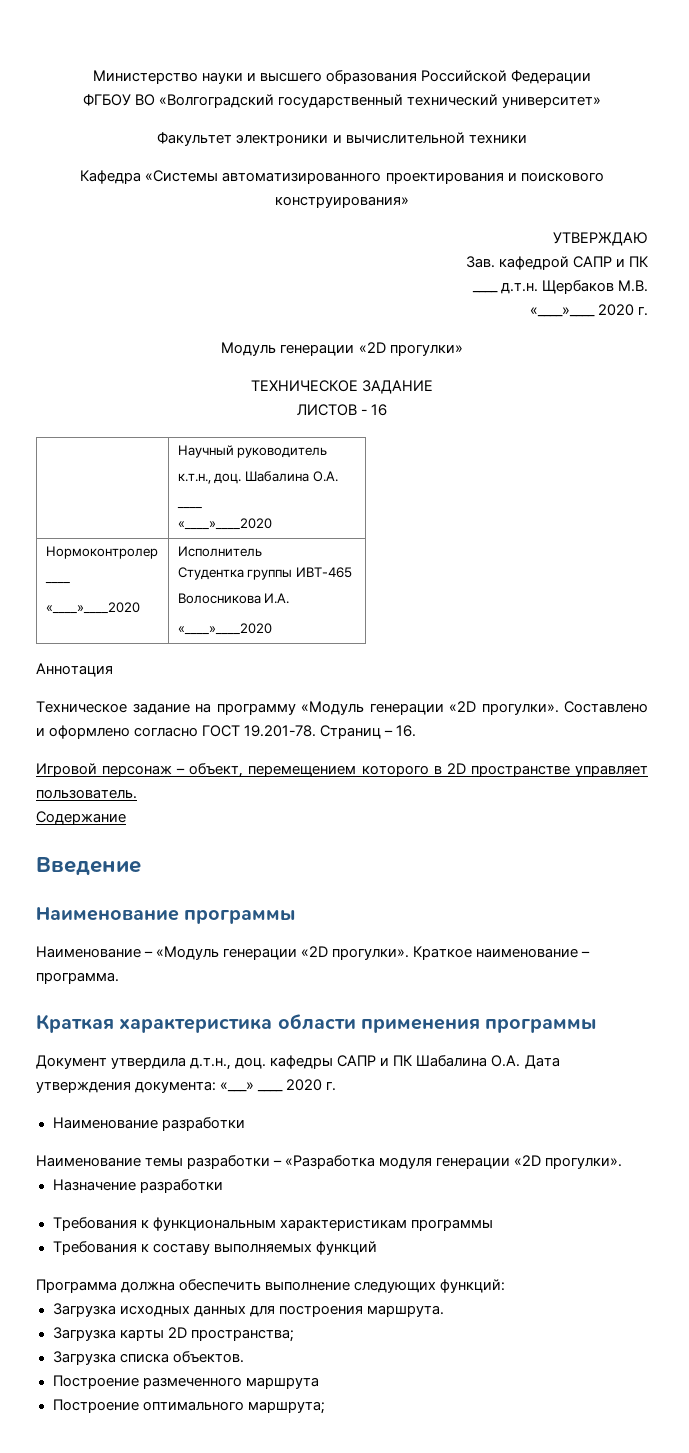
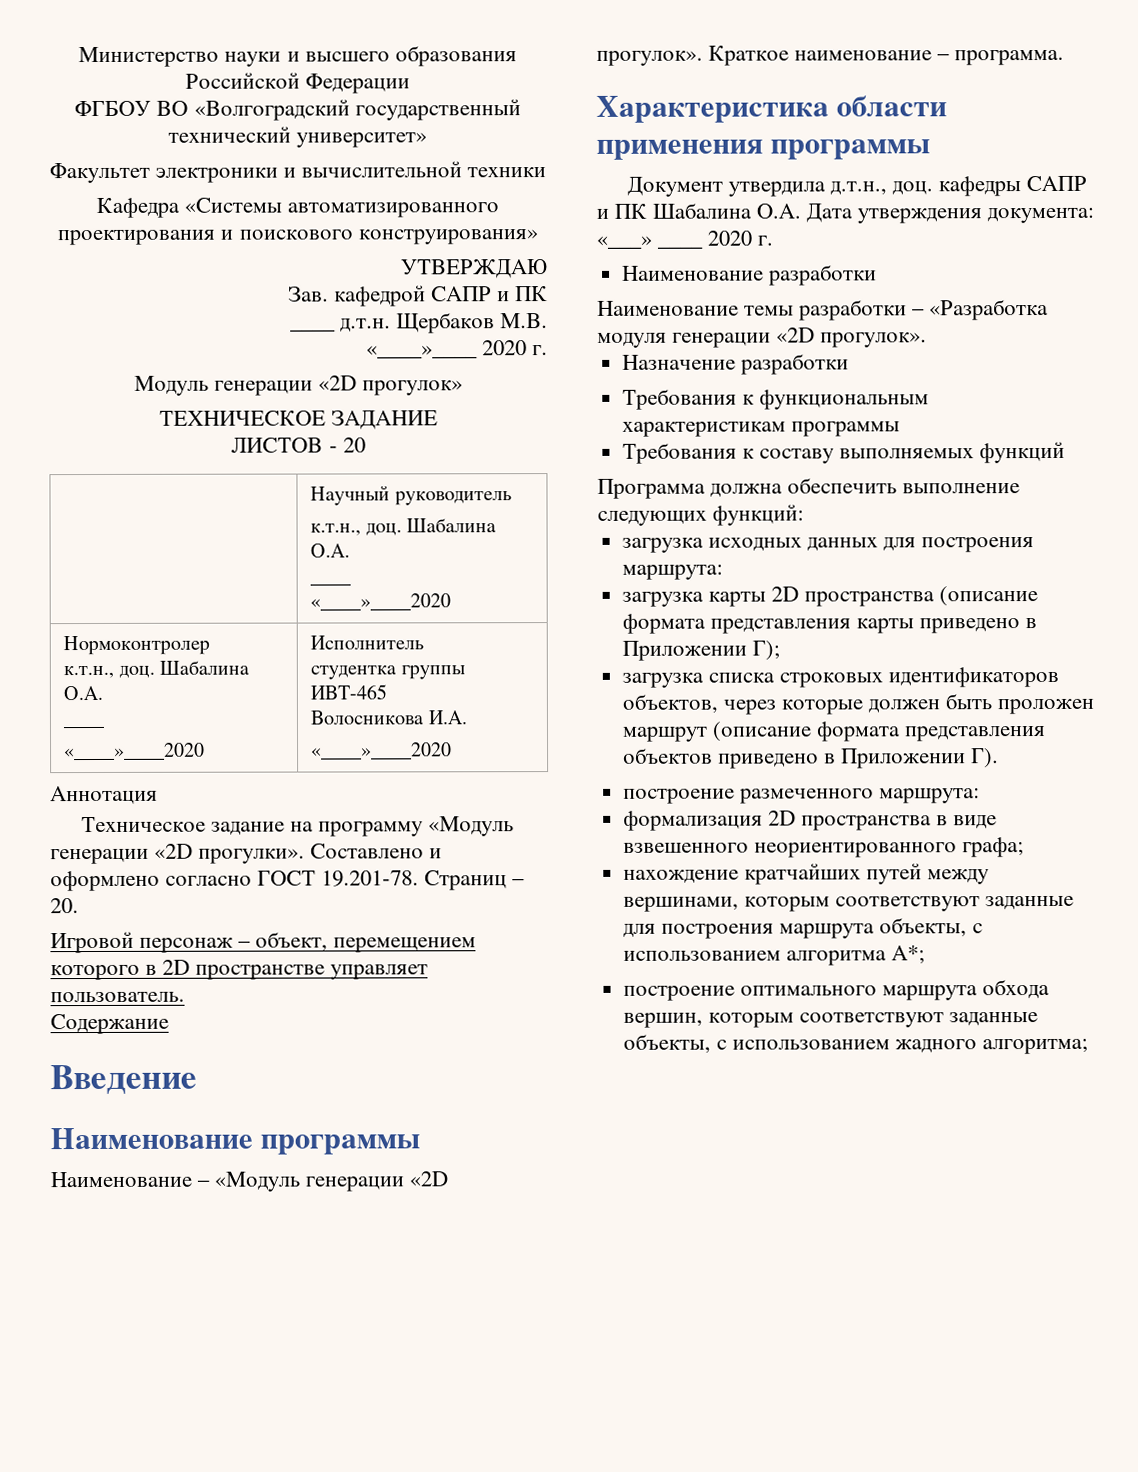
- Модуль генерации «2D прогулки»
+ Модуль генерации «2D прогулок»
- ЛИСТОВ - 16
+ ЛИСТОВ - 20
  Нормоконтролер
+ к.т.н., доц. Шабалина О.А.
  ____
  «____»____2020 | Исполнитель
- Студентка группы ИВТ-465
+ студентка группы ИВТ-465
- Составлено и оформлено согласно ГОСТ 19.201-78. Страниц – 16.
+ Составлено и оформлено согласно ГОСТ 19.201-78. Страниц – 20.
- Наименование – «Модуль генерации «2D прогулки».
+ Наименование – «Модуль генерации «2D прогулок».
- Краткая характеристика области применения программы
+ Характеристика области применения программы
- Наименование темы разработки – «Разработка модуля генерации «2D прогулки».
+ Наименование темы разработки – «Разработка модуля генерации «2D прогулок».
- Загрузка исходных данных для построения маршрута.
- Загрузка карты 2D пространства;
- Загрузка списка объектов.
- Построение размеченного маршрута
- Построение оптимального маршрута;
+ загрузка исходных данных для построения маршрута:
+ загрузка карты 2D пространства (описание формата представления карты приведено в Приложении Г);
+ загрузка списка строковых идентификаторов объектов, через которые должен быть проложен маршрут (описание формата представления объектов приведено в Приложении Г).
+ построение размеченного маршрута:
+ формализация 2D пространства в виде взвешенного неориентированного графа;
+ нахождение кратчайших путей между вершинами, которым соответствуют заданные для построения маршрута объекты, с использованием алгоритма A*;
+ построение оптимального маршрута обхода вершин, которым соответствуют заданные объекты, с использованием жадного алгоритма;

